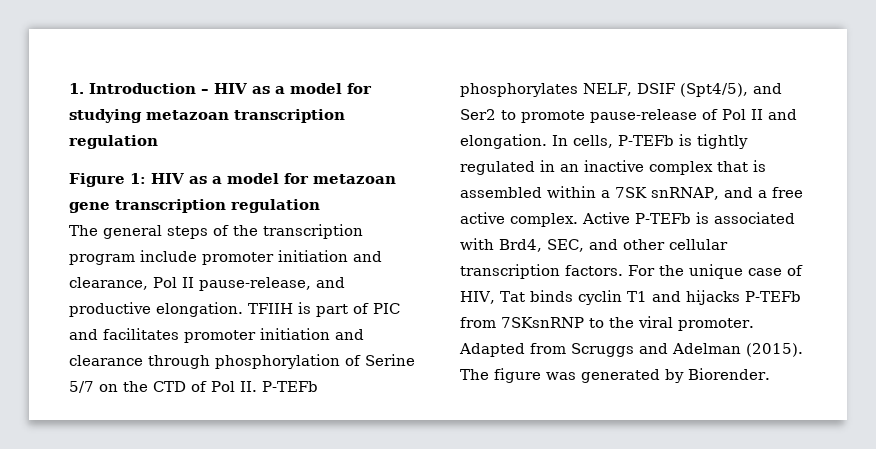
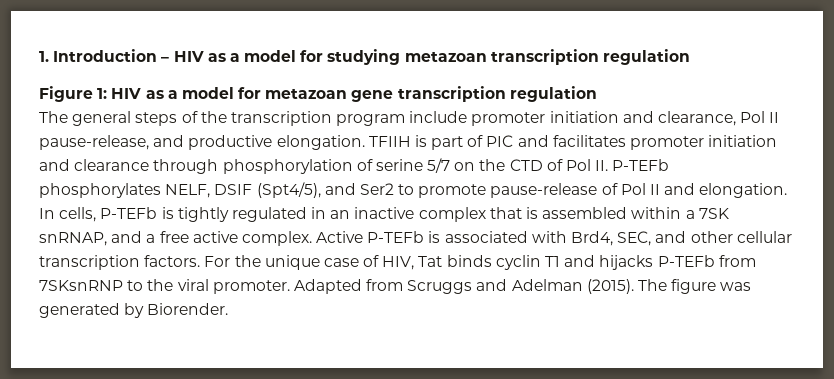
- TFIIH is part of PIC and facilitates promoter initiation and clearance through phosphorylation of Serine 5/7 on the CTD of Pol II. P-TEFb phosphorylates NELF, DSIF (Spt4/5), and Ser2 to promote pause-release of Pol II and elongation.
+ TFIIH is part of PIC and facilitates promoter initiation and clearance through phosphorylation of serine 5/7 on the CTD of Pol II. P-TEFb phosphorylates NELF, DSIF (Spt4/5), and Ser2 to promote pause-release of Pol II and elongation.

